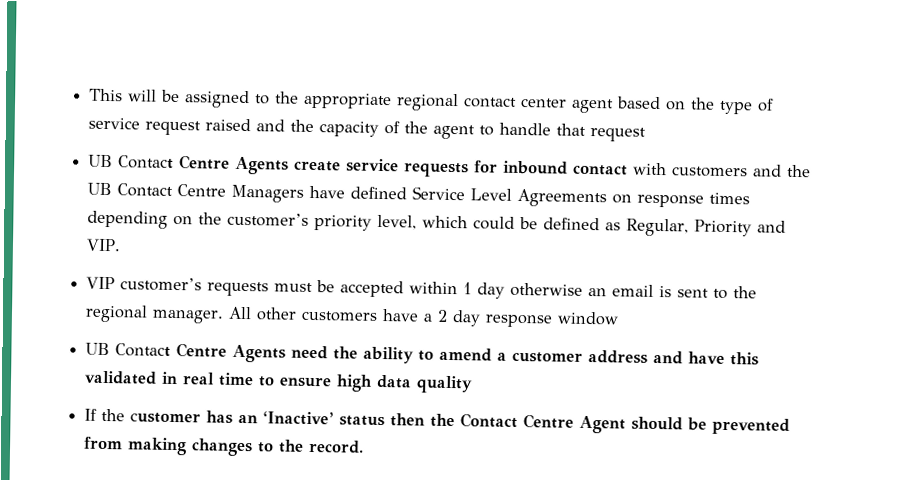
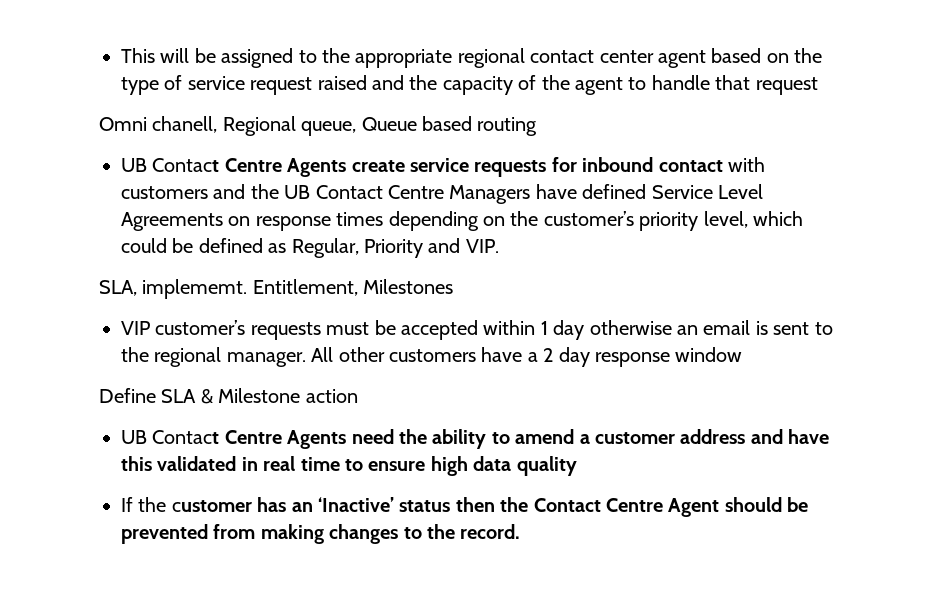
+ Omni chanell, Regional queue, Queue based routing
+ SLA, implememt. Entitlement, Milestones
+ Define SLA & Milestone action

